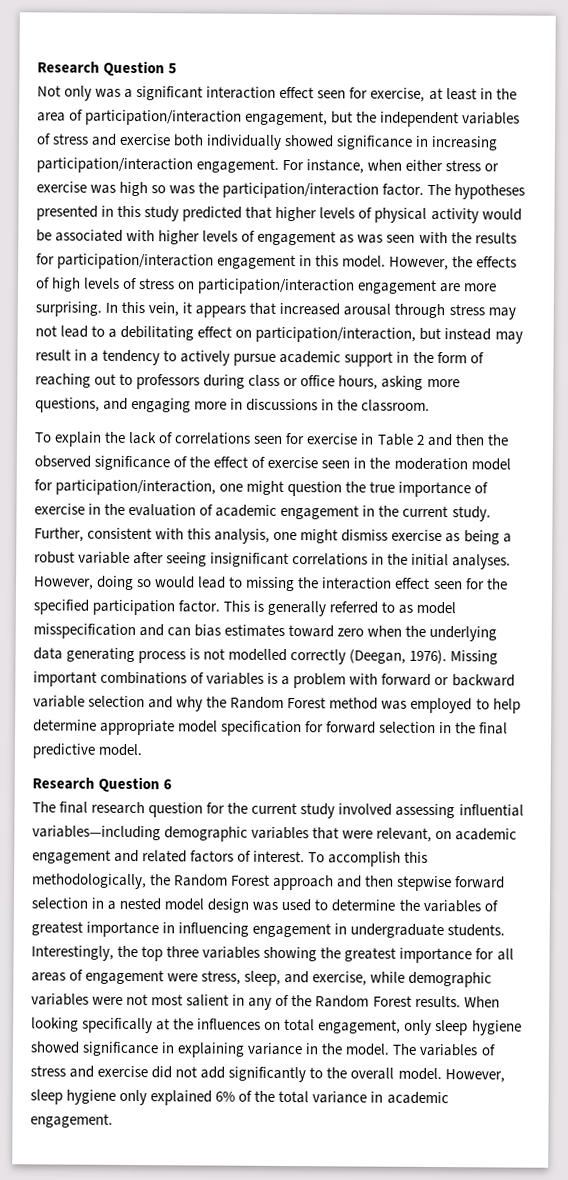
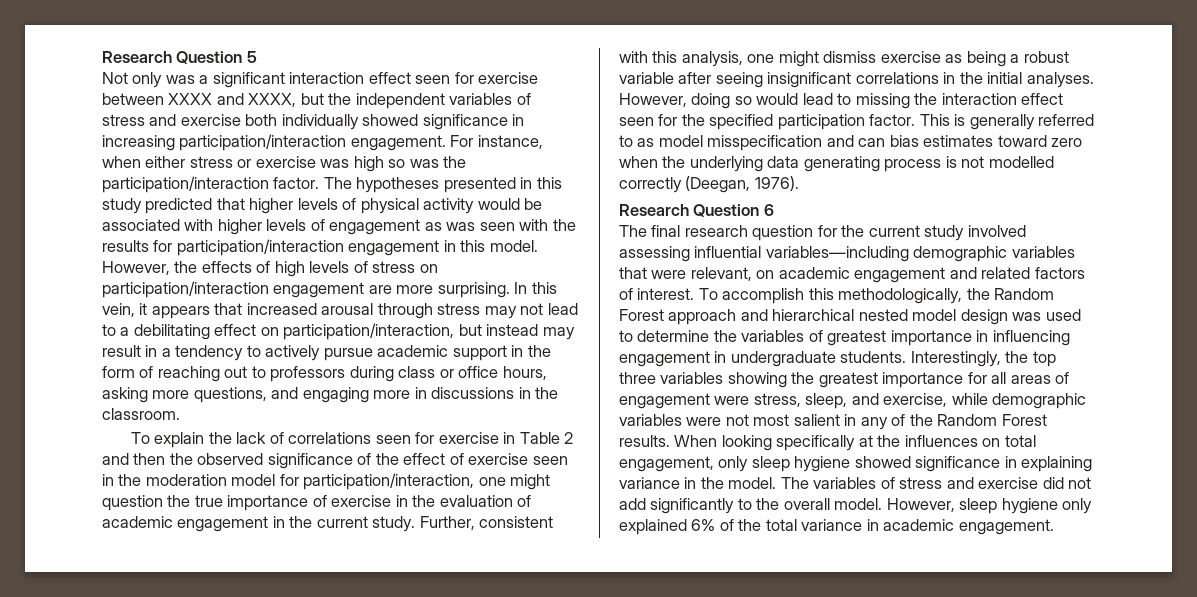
- Not only was a significant interaction effect seen for exercise, at least in the area of participation/interaction engagement, but the independent variables of stress and exercise both individually showed significance in increasing participation/interaction engagement.
+ Not only was a significant interaction effect seen for exercise between XXXX and XXXX, but the independent variables of stress and exercise both individually showed significance in increasing participation/interaction engagement.
- Missing important combinations of variables is a problem with forward or backward variable selection and why the Random Forest method was employed to help determine appropriate model specification for forward selection in the final predictive model.
- To accomplish this methodologically, the Random Forest approach and then stepwise forward selection in a nested model design was used to determine the variables of greatest importance in influencing engagement in undergraduate students.
+ To accomplish this methodologically, the Random Forest approach and hierarchical nested model design was used to determine the variables of greatest importance in influencing engagement in undergraduate students.

